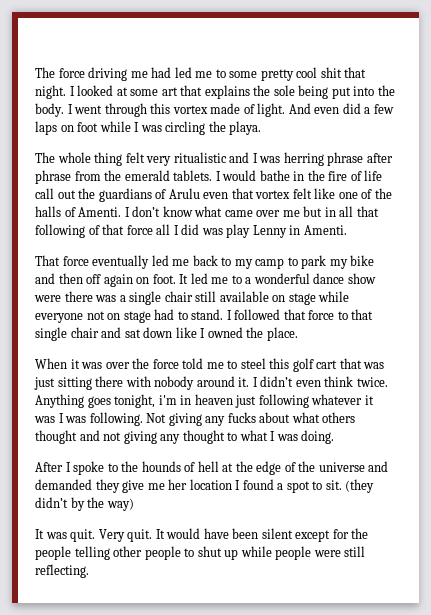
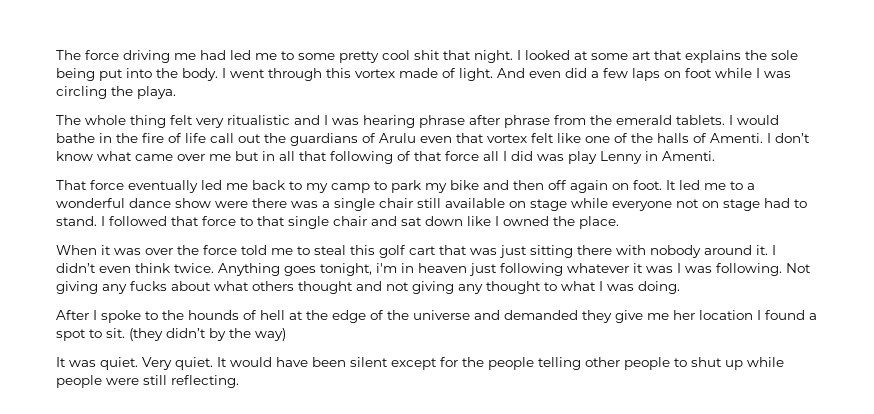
- The whole thing felt very ritualistic and I was herring phrase after phrase from the emerald tablets.
+ The whole thing felt very ritualistic and I was hearing phrase after phrase from the emerald tablets.
- When it was over the force told me to steel this golf cart that was just sitting there with nobody around it.
+ When it was over the force told me to steal this golf cart that was just sitting there with nobody around it.
- It was quit. Very quit.
+ It was quiet. Very quiet.

